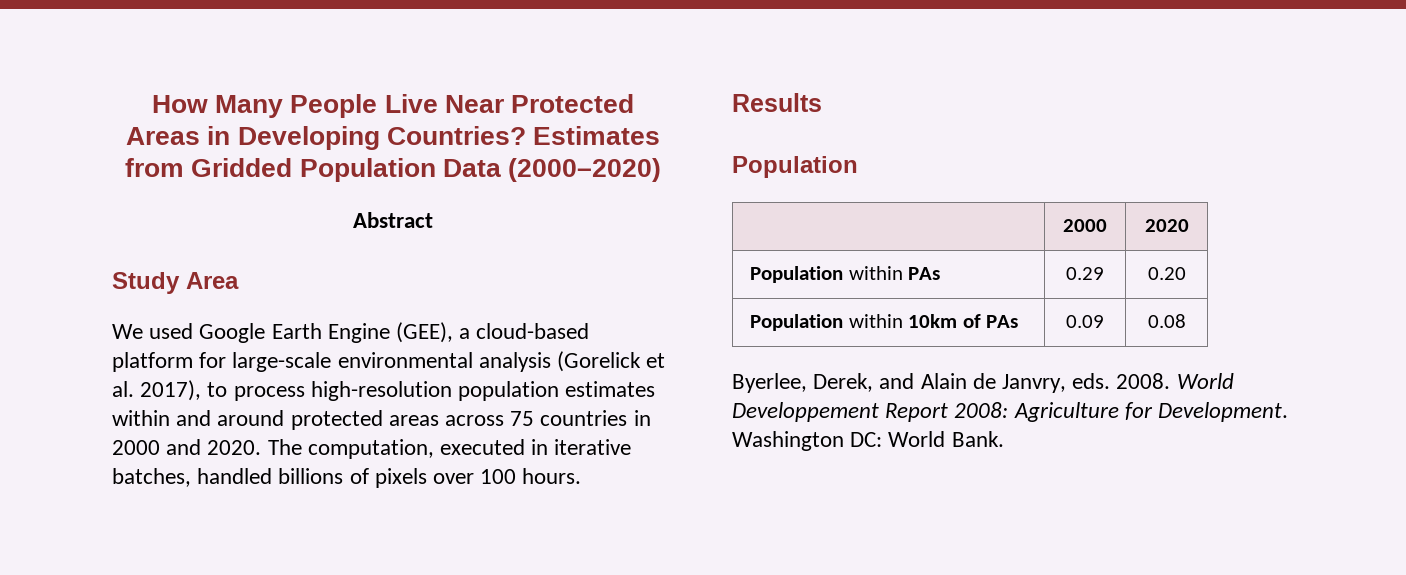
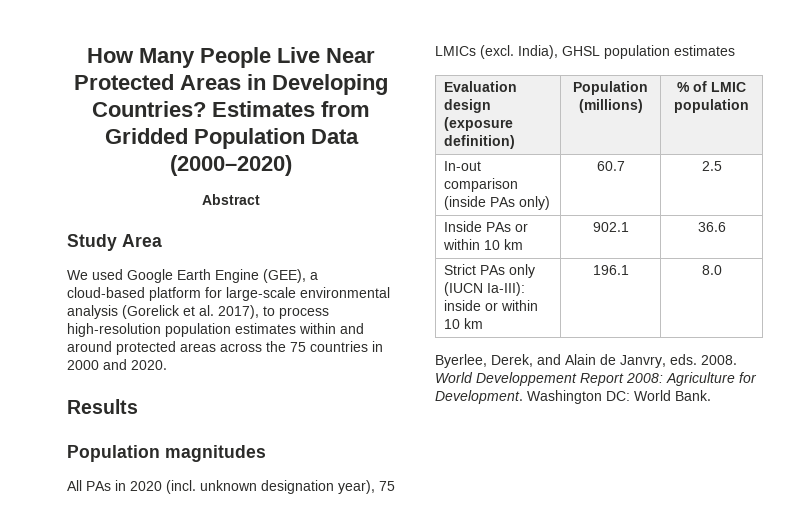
- We used Google Earth Engine (GEE), a cloud-based platform for large-scale environmental analysis (Gorelick et al. 2017), to process high-resolution population estimates within and around protected areas across 75 countries in 2000 and 2020. The computation, executed in iterative batches, handled billions of pixels over 100 hours.
+ We used Google Earth Engine (GEE), a cloud-based platform for large-scale environmental analysis (Gorelick et al. 2017), to process high-resolution population estimates within and around protected areas across the 75 countries in 2000 and 2020.
  Results
- Population
- | 2000 | 2020
- Population within PAs | 0.29 | 0.20
- Population within 10km of PAs | 0.09 | 0.08
+ Population magnitudes
+ All PAs in 2020 (incl. unknown designation year), 75 LMICs (excl. India), GHSL population estimates
+ Evaluation design (exposure definition) | Population (millions) | % of LMIC population
+ In-out comparison (inside PAs only) | 60.7 | 2.5
+ Inside PAs or within 10 km | 902.1 | 36.6
+ Strict PAs only (IUCN Ia-III): inside or within 10 km | 196.1 | 8.0

